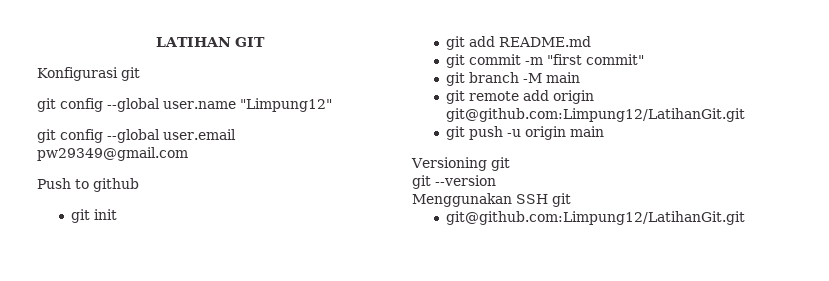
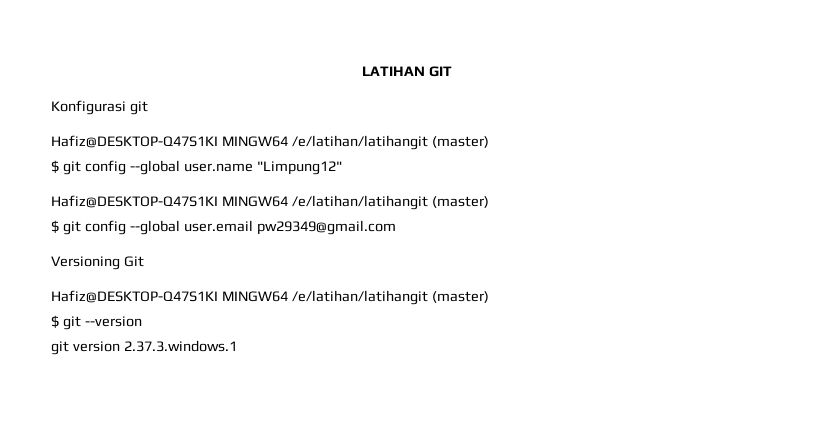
  Konfigurasi git
- git config --global user.name "Limpung12"
- git config --global user.email pw29349@gmail.com
+ Hafiz@DESKTOP-Q47S1KI MINGW64 /e/latihan/latihangit (master)
+ $ git config --global user.name "Limpung12"
+ Hafiz@DESKTOP-Q47S1KI MINGW64 /e/latihan/latihangit (master)
+ $ git config --global user.email pw29349@gmail.com
- Push to github
- git init
- git add README.md
- git commit -m "first commit"
- git branch -M main
- git remote add origin git@github.com:Limpung12/LatihanGit.git
- git push -u origin main
- Versioning git
- git --version
+ Versioning Git
+ Hafiz@DESKTOP-Q47S1KI MINGW64 /e/latihan/latihangit (master)
+ $ git --version
- Menggunakan SSH git
- git@github.com:Limpung12/LatihanGit.git
+ git version 2.37.3.windows.1

